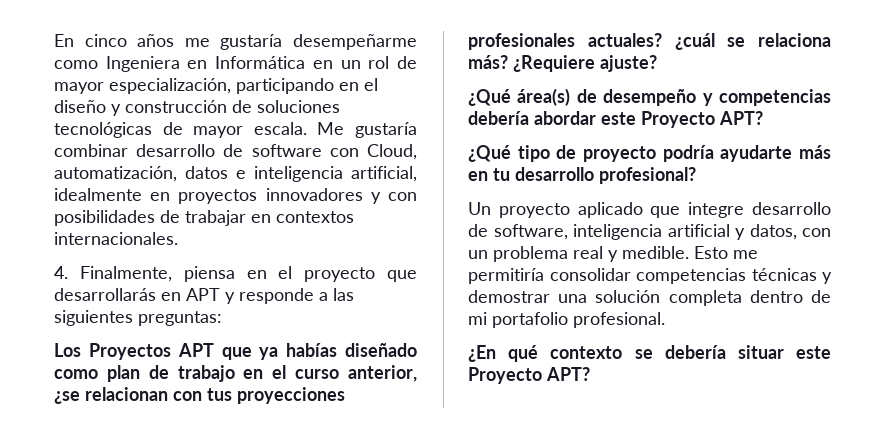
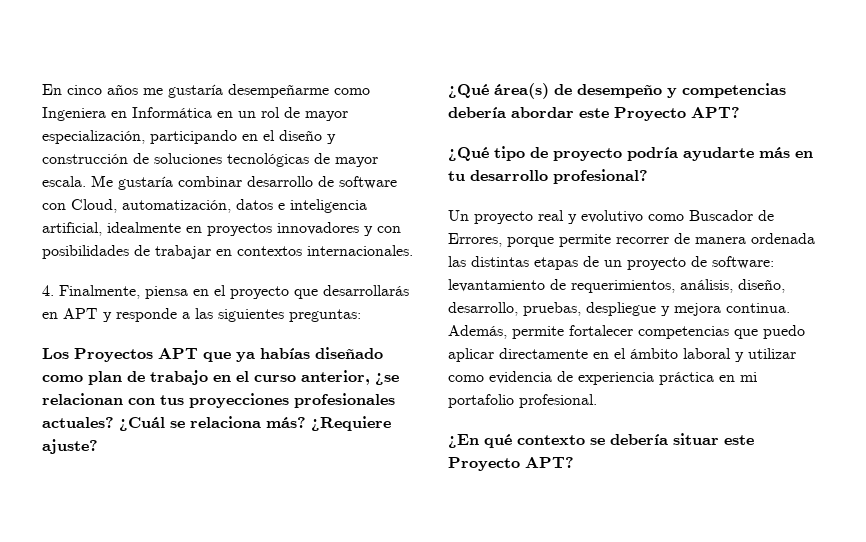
- ¿cuál se relaciona más?
+ ¿Cuál se relaciona más?
- Un proyecto aplicado que integre desarrollo de software, inteligencia artificial y datos, con un problema real y medible. Esto me permitiría consolidar competencias técnicas y demostrar una solución completa dentro de mi portafolio profesional.
+ Un proyecto real y evolutivo como Buscador de Errores, porque permite recorrer de manera ordenada las distintas etapas de un proyecto de software: levantamiento de requerimientos, análisis, diseño, desarrollo, pruebas, despliegue y mejora continua. Además, permite fortalecer competencias que puedo aplicar directamente en el ámbito laboral y utilizar como evidencia de experiencia práctica en mi portafolio profesional.

